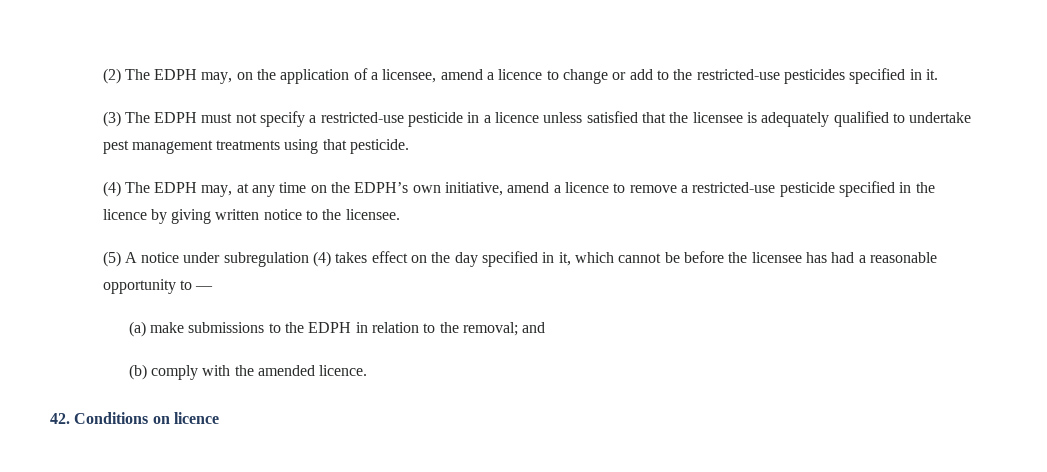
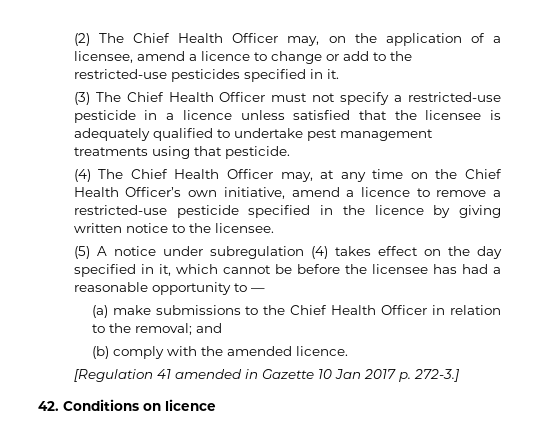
- (2) The EDPH may, on the application of a licensee, amend a licence to change or add to the restricted-use pesticides specified in it.
+ (2) The Chief Health Officer may, on the application of a licensee, amend a licence to change or add to the restricted-use pesticides specified in it.
- (3) The EDPH must not specify a restricted-use pesticide in a licence unless satisfied that the licensee is adequately qualified to undertake pest management treatments using that pesticide.
+ (3) The Chief Health Officer must not specify a restricted-use pesticide in a licence unless satisfied that the licensee is adequately qualified to undertake pest management treatments using that pesticide.
- (4) The EDPH may, at any time on the EDPH’s own initiative, amend a licence to remove a restricted-use pesticide specified in the licence by giving written notice to the licensee.
+ (4) The Chief Health Officer may, at any time on the Chief Health Officer’s own initiative, amend a licence to remove a restricted-use pesticide specified in the licence by giving written notice to the licensee.
- (a) make submissions to the EDPH in relation to the removal; and
+ (a) make submissions to the Chief Health Officer in relation to the removal; and
+ [Regulation 41 amended in Gazette 10 Jan 2017 p. 272-3.]

